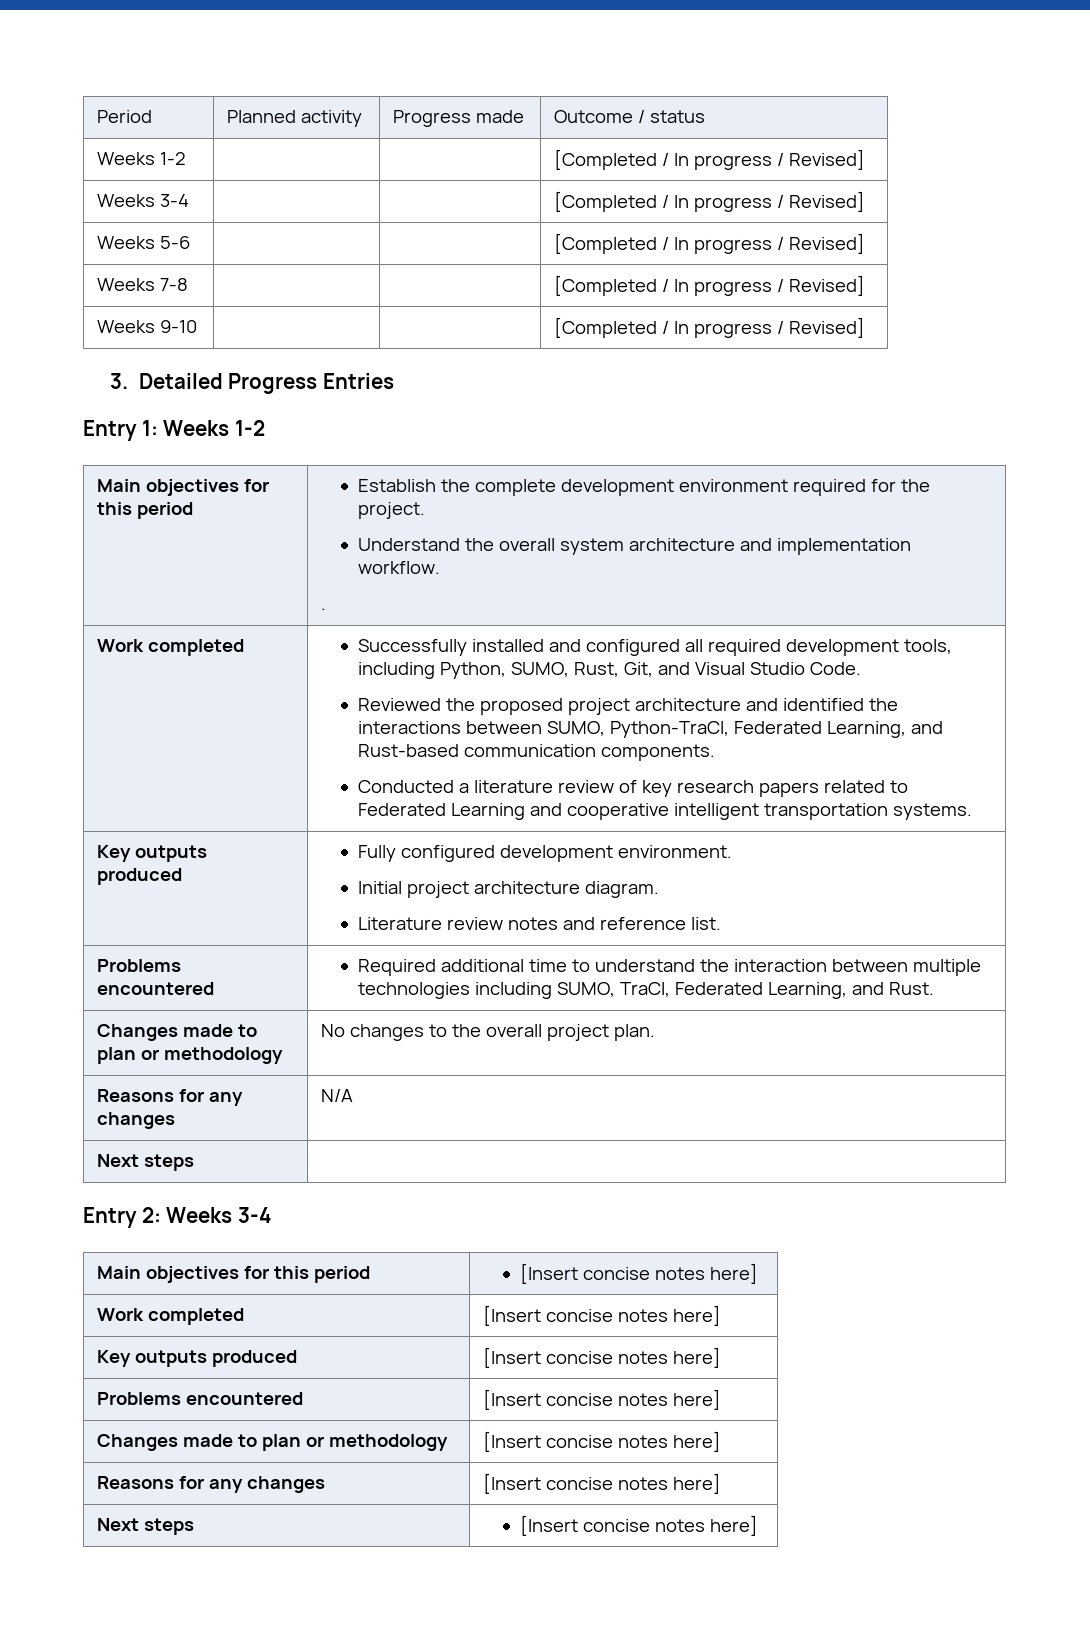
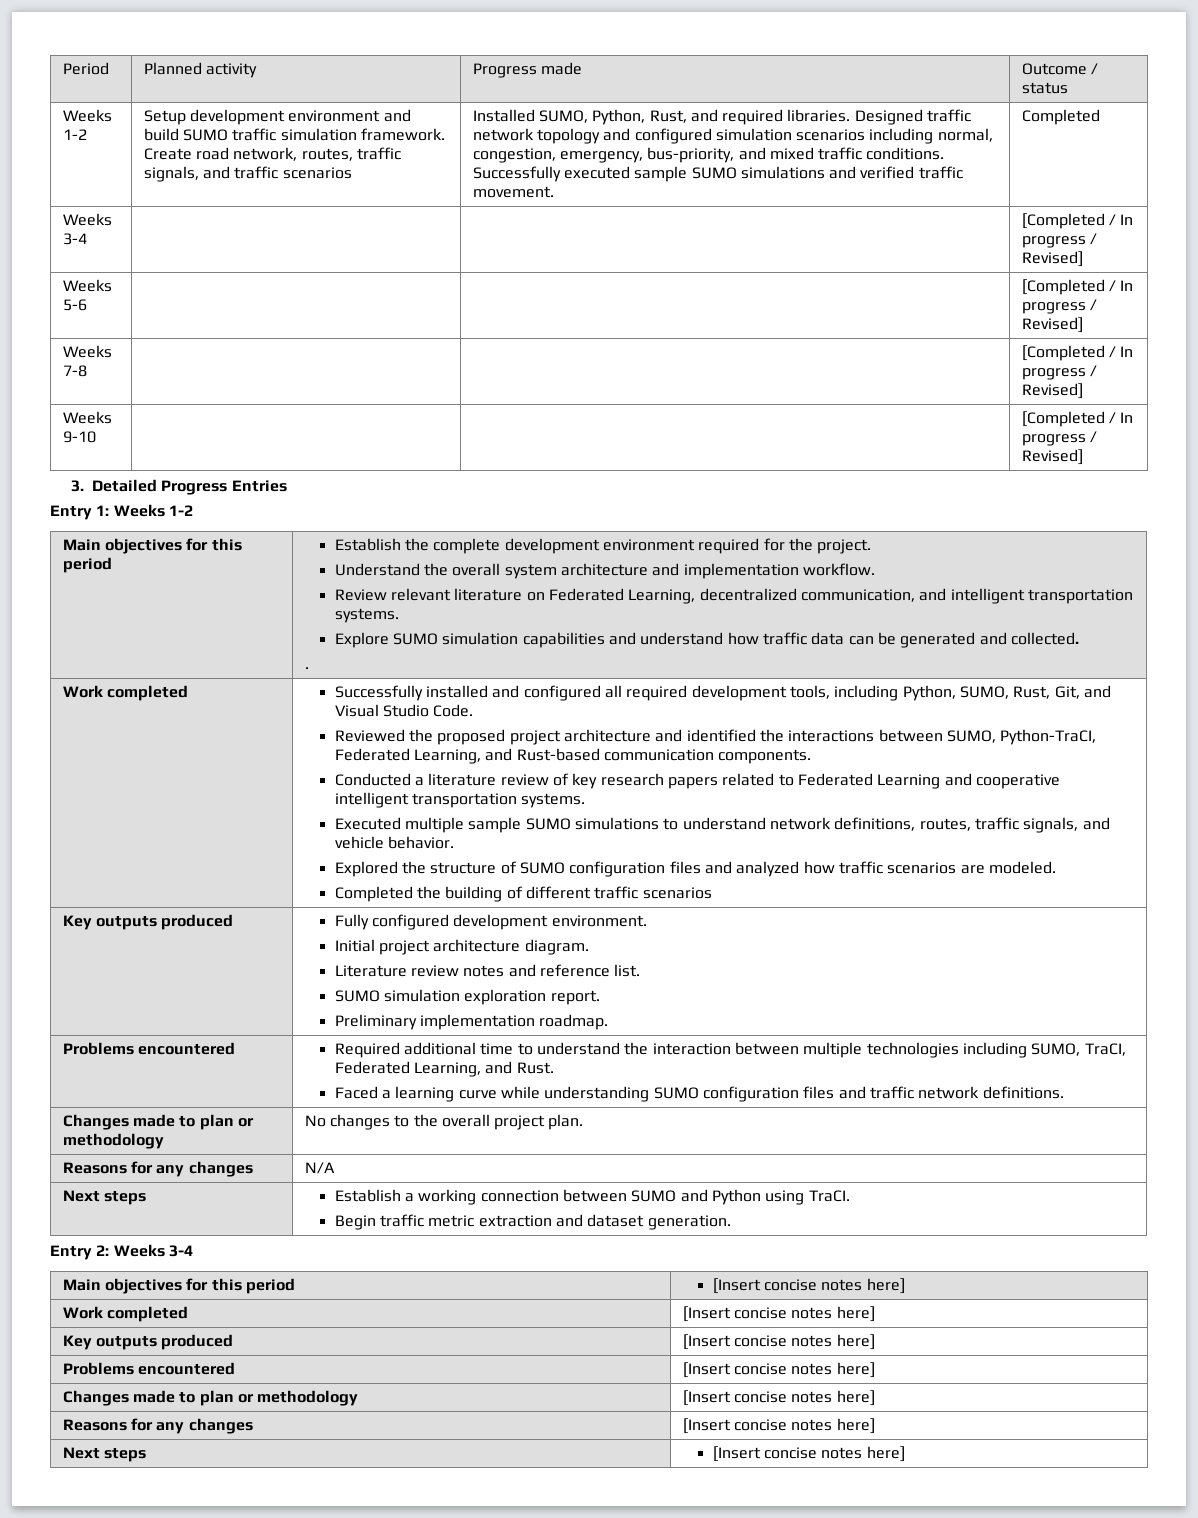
- Weeks 1-2 | | | [Completed / In progress / Revised]
+ Weeks 1-2 | Setup development environment and build SUMO traffic simulation framework. Create road network, routes, traffic signals, and traffic scenarios | Installed SUMO, Python, Rust, and required libraries. Designed traffic network topology and configured simulation scenarios including normal, congestion, emergency, bus-priority, and mixed traffic conditions. Successfully executed sample SUMO simulations and verified traffic movement. | Completed
+ Review relevant literature on Federated Learning, decentralized communication, and intelligent transportation systems.
+ Explore SUMO simulation capabilities and understand how traffic data can be generated and collected.
+ Executed multiple sample SUMO simulations to understand network definitions, routes, traffic signals, and vehicle behavior.
+ Explored the structure of SUMO configuration files and analyzed how traffic scenarios are modeled.
+ Completed the building of different traffic scenarios
  Key outputs produced | Fully configured development environment.
  Initial project architecture diagram.
  Literature review notes and reference list.
+ SUMO simulation exploration report.
+ Preliminary implementation roadmap.
  Problems encountered | Required additional time to understand the interaction between multiple technologies including SUMO, TraCI, Federated Learning, and Rust.
+ Faced a learning curve while understanding SUMO configuration files and traffic network definitions.
  Reasons for any changes | N/A
- Next steps |
+ Next steps | Establish a working connection between SUMO and Python using TraCI.
+ Begin traffic metric extraction and dataset generation.

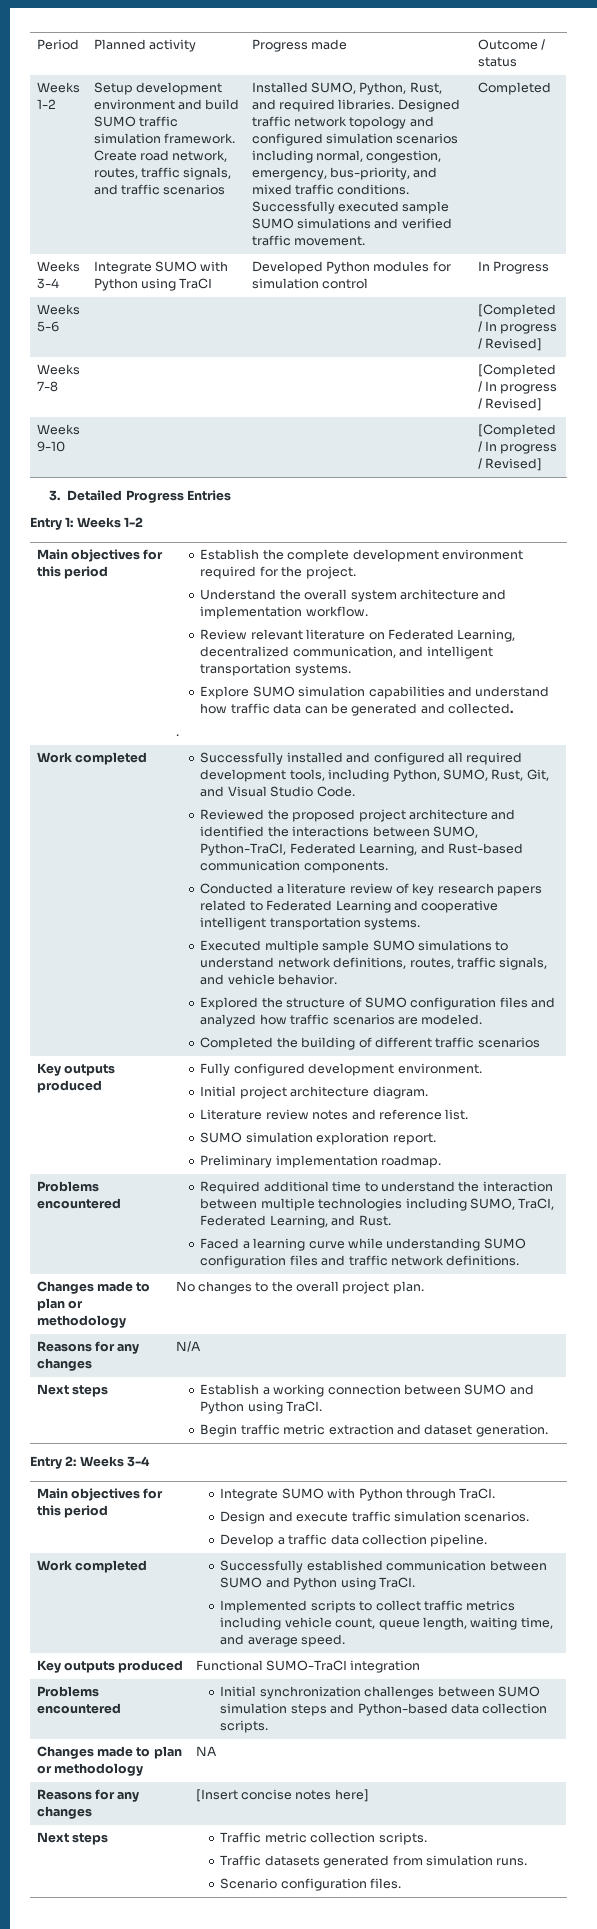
- Weeks 3-4 | | | [Completed / In progress / Revised]
+ Weeks 3-4 | Integrate SUMO with Python using TraCI | Developed Python modules for simulation control | In Progress
- Main objectives for this period | [Insert concise notes here]
- Work completed | [Insert concise notes here]
- Key outputs produced | [Insert concise notes here]
- Problems encountered | [Insert concise notes here]
- Changes made to plan or methodology | [Insert concise notes here]
+ Main objectives for this period | Integrate SUMO with Python through TraCI.
+ Design and execute traffic simulation scenarios.
+ Develop a traffic data collection pipeline.
+ Work completed | Successfully established communication between SUMO and Python using TraCI.
+ Implemented scripts to collect traffic metrics including vehicle count, queue length, waiting time, and average speed.
+ Key outputs produced | Functional SUMO-TraCI integration
+ Problems encountered | Initial synchronization challenges between SUMO simulation steps and Python-based data collection scripts.
+ Changes made to plan or methodology | NA
- Next steps | [Insert concise notes here]
+ Next steps | Traffic metric collection scripts.
+ Traffic datasets generated from simulation runs.
+ Scenario configuration files.

